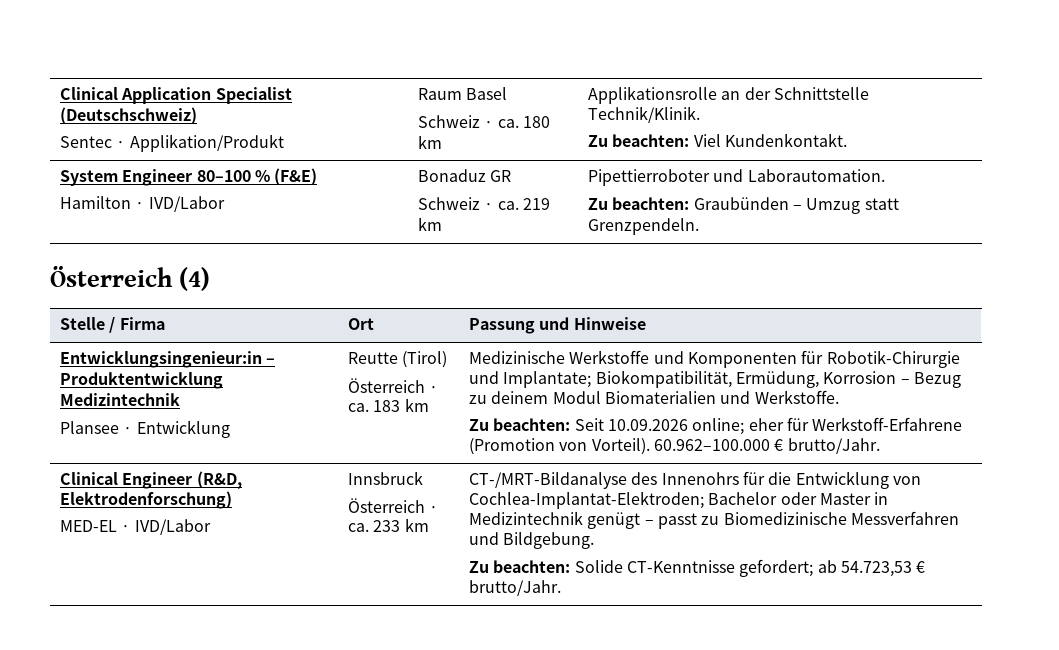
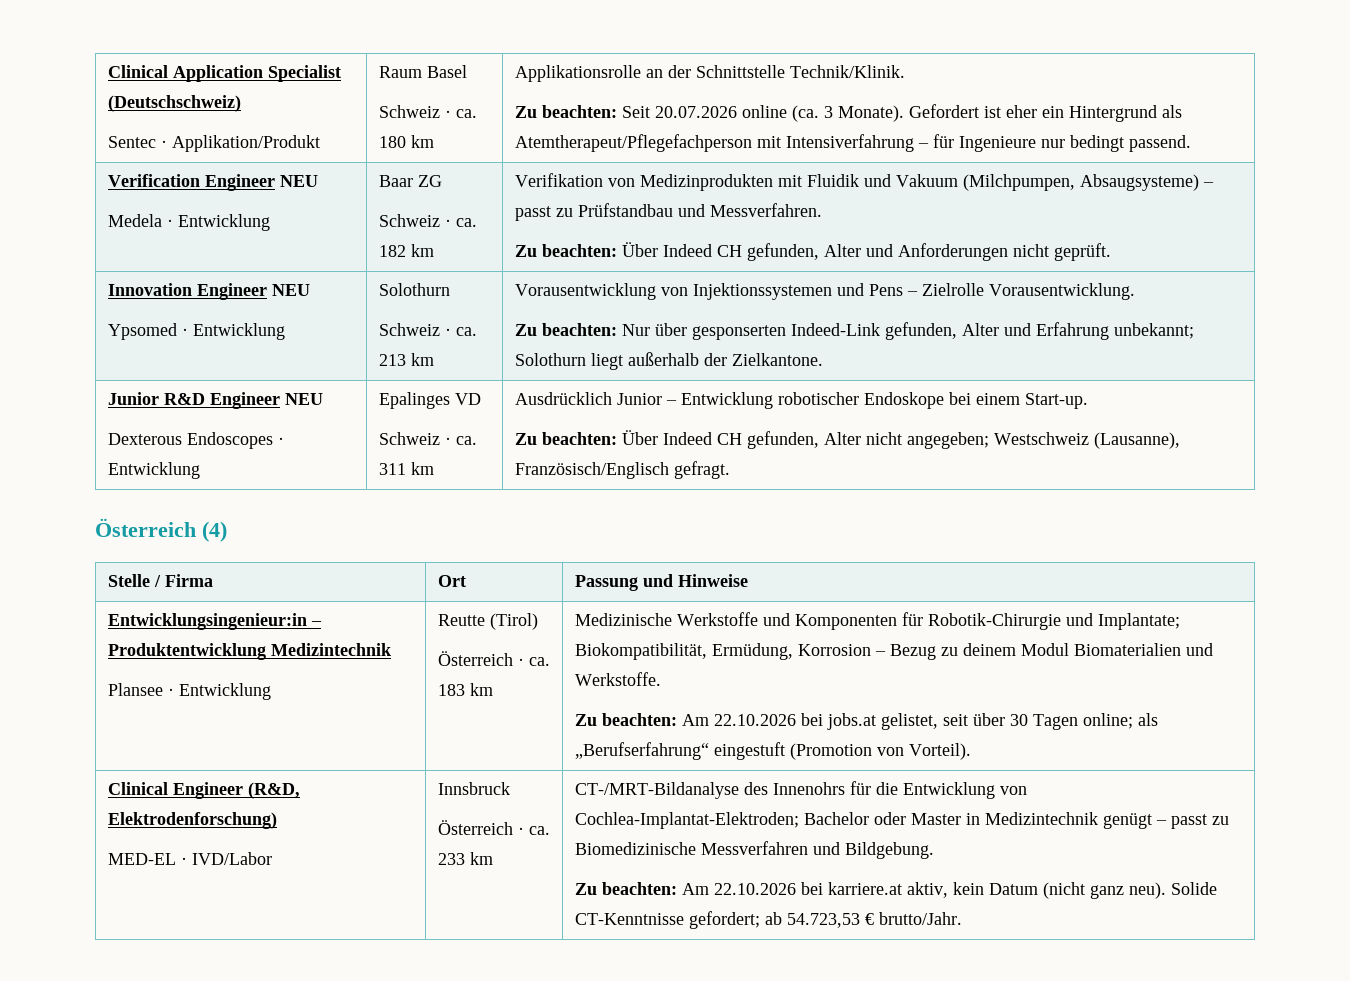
- Zu beachten: Viel Kundenkontakt.
- System Engineer 80–100 % (F&E)
- Hamilton · IVD/Labor | Bonaduz GR
- Schweiz · ca. 219 km | Pipettierroboter und Laborautomation.
- Zu beachten: Graubünden – Umzug statt Grenzpendeln.
+ Zu beachten: Seit 20.07.2026 online (ca. 3 Monate). Gefordert ist eher ein Hintergrund als Atemtherapeut/Pflegefachperson mit Intensiverfahrung – für Ingenieure nur bedingt passend.
+ Verification Engineer NEU
+ Medela · Entwicklung | Baar ZG
+ Schweiz · ca. 182 km | Verifikation von Medizinprodukten mit Fluidik und Vakuum (Milchpumpen, Absaugsysteme) – passt zu Prüfstandbau und Messverfahren.
+ Zu beachten: Über Indeed CH gefunden, Alter und Anforderungen nicht geprüft.
+ Innovation Engineer NEU
+ Ypsomed · Entwicklung | Solothurn
+ Schweiz · ca. 213 km | Vorausentwicklung von Injektionssystemen und Pens – Zielrolle Vorausentwicklung.
+ Zu beachten: Nur über gesponserten Indeed-Link gefunden, Alter und Erfahrung unbekannt; Solothurn liegt außerhalb der Zielkantone.
+ Junior R&D Engineer NEU
+ Dexterous Endoscopes · Entwicklung | Epalinges VD
+ Schweiz · ca. 311 km | Ausdrücklich Junior – Entwicklung robotischer Endoskope bei einem Start-up.
+ Zu beachten: Über Indeed CH gefunden, Alter nicht angegeben; Westschweiz (Lausanne), Französisch/Englisch gefragt.
- Zu beachten: Seit 10.09.2026 online; eher für Werkstoff-Erfahrene (Promotion von Vorteil). 60.962–100.000 € brutto/Jahr.
+ Zu beachten: Am 22.10.2026 bei jobs.at gelistet, seit über 30 Tagen online; als „Berufserfahrung“ eingestuft (Promotion von Vorteil).
- Zu beachten: Solide CT-Kenntnisse gefordert; ab 54.723,53 € brutto/Jahr.
+ Zu beachten: Am 22.10.2026 bei karriere.at aktiv, kein Datum (nicht ganz neu). Solide CT-Kenntnisse gefordert; ab 54.723,53 € brutto/Jahr.

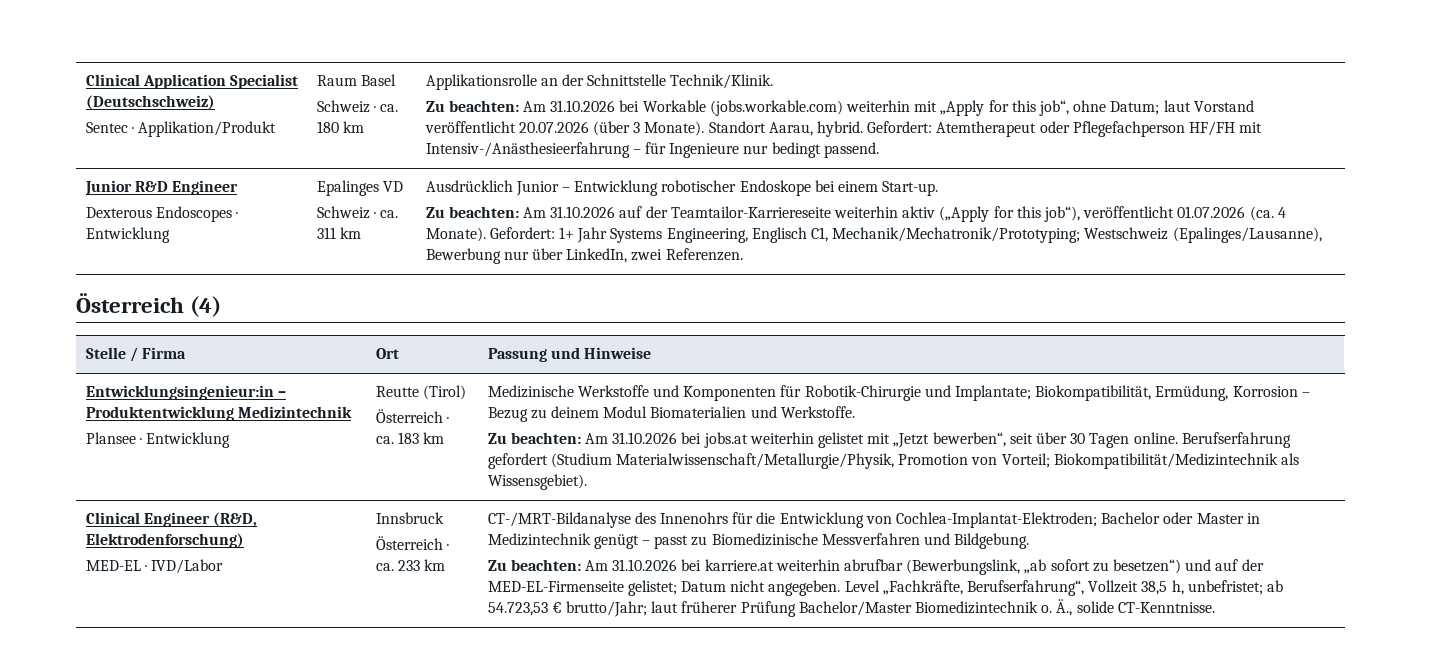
- Zu beachten: Seit 20.07.2026 online (ca. 3 Monate). Gefordert ist eher ein Hintergrund als Atemtherapeut/Pflegefachperson mit Intensiverfahrung – für Ingenieure nur bedingt passend.
+ Zu beachten: Am 31.10.2026 bei Workable (jobs.workable.com) weiterhin mit „Apply for this job“, ohne Datum; laut Vorstand veröffentlicht 20.07.2026 (über 3 Monate). Standort Aarau, hybrid. Gefordert: Atemtherapeut oder Pflegefachperson HF/FH mit Intensiv-/Anästhesieerfahrung – für Ingenieure nur bedingt passend.
- Verification Engineer NEU
- Medela · Entwicklung | Baar ZG
- Schweiz · ca. 182 km | Verifikation von Medizinprodukten mit Fluidik und Vakuum (Milchpumpen, Absaugsysteme) – passt zu Prüfstandbau und Messverfahren.
- Zu beachten: Über Indeed CH gefunden, Alter und Anforderungen nicht geprüft.
- Innovation Engineer NEU
- Ypsomed · Entwicklung | Solothurn
- Schweiz · ca. 213 km | Vorausentwicklung von Injektionssystemen und Pens – Zielrolle Vorausentwicklung.
- Zu beachten: Nur über gesponserten Indeed-Link gefunden, Alter und Erfahrung unbekannt; Solothurn liegt außerhalb der Zielkantone.
- Junior R&D Engineer NEU
+ Junior R&D Engineer
- Zu beachten: Über Indeed CH gefunden, Alter nicht angegeben; Westschweiz (Lausanne), Französisch/Englisch gefragt.
+ Zu beachten: Am 31.10.2026 auf der Teamtailor-Karriereseite weiterhin aktiv („Apply for this job“), veröffentlicht 01.07.2026 (ca. 4 Monate). Gefordert: 1+ Jahr Systems Engineering, Englisch C1, Mechanik/Mechatronik/Prototyping; Westschweiz (Epalinges/Lausanne), Bewerbung nur über LinkedIn, zwei Referenzen.
- Zu beachten: Am 22.10.2026 bei jobs.at gelistet, seit über 30 Tagen online; als „Berufserfahrung“ eingestuft (Promotion von Vorteil).
+ Zu beachten: Am 31.10.2026 bei jobs.at weiterhin gelistet mit „Jetzt bewerben“, seit über 30 Tagen online. Berufserfahrung gefordert (Studium Materialwissenschaft/Metallurgie/Physik, Promotion von Vorteil; Biokompatibilität/Medizintechnik als Wissensgebiet).
- Zu beachten: Am 22.10.2026 bei karriere.at aktiv, kein Datum (nicht ganz neu). Solide CT-Kenntnisse gefordert; ab 54.723,53 € brutto/Jahr.
+ Zu beachten: Am 31.10.2026 bei karriere.at weiterhin abrufbar (Bewerbungslink, „ab sofort zu besetzen“) und auf der MED-EL-Firmenseite gelistet; Datum nicht angegeben. Level „Fachkräfte, Berufserfahrung“, Vollzeit 38,5 h, unbefristet; ab 54.723,53 € brutto/Jahr; laut früherer Prüfung Bachelor/Master Biomedizintechnik o. Ä., solide CT-Kenntnisse.

